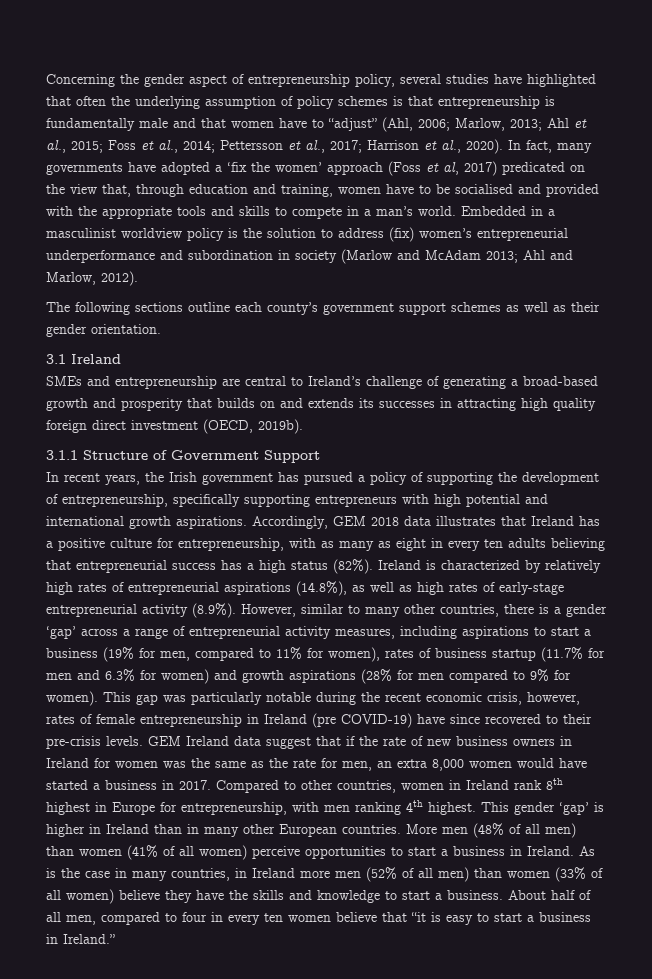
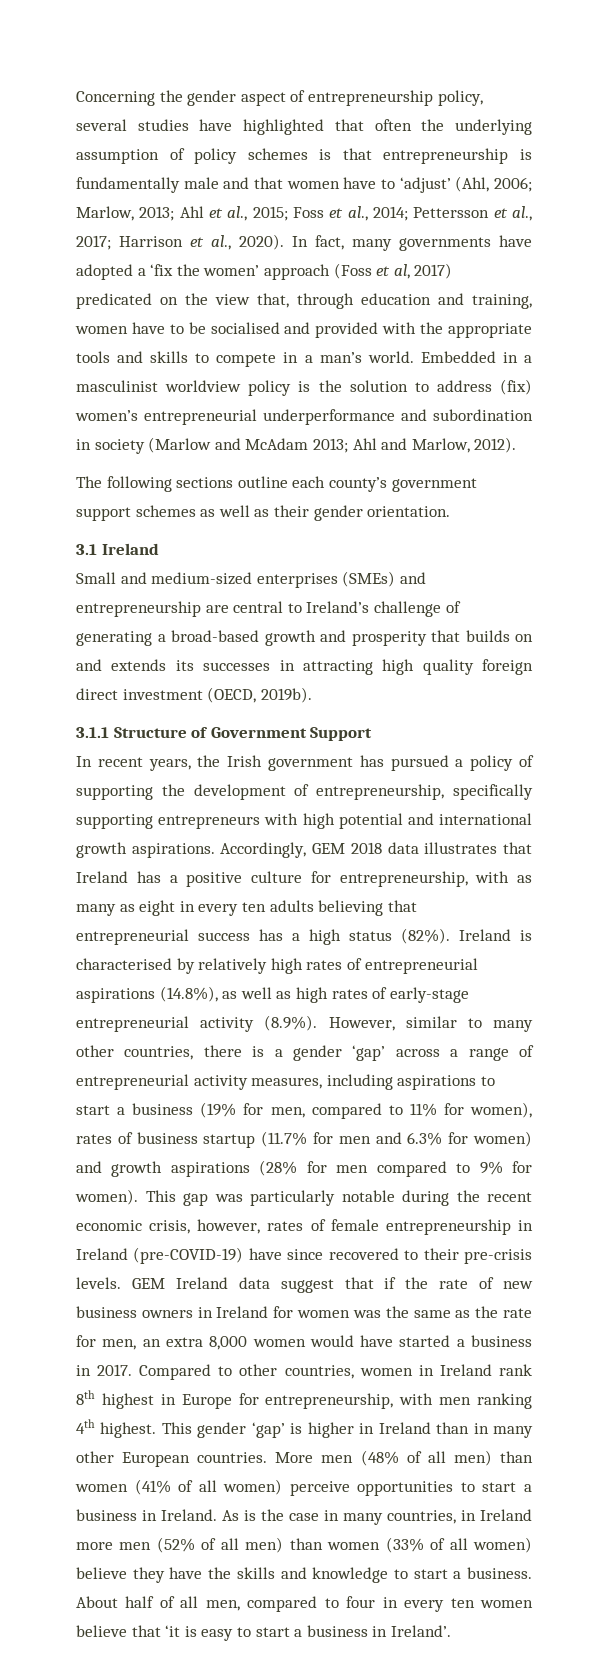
- Concerning the gender aspect of entrepreneurship policy, several studies have highlighted that often the underlying assumption of policy schemes is that entrepreneurship is fundamentally male and that women have to “adjust” (Ahl, 2006; Marlow, 2013; Ahl et al., 2015; Foss et al., 2014; Pettersson et al., 2017; Harrison et al., 2020).
+ Concerning the gender aspect of entrepreneurship policy, several studies have highlighted that often the underlying assumption of policy schemes is that entrepreneurship is fundamentally male and that women have to ‘adjust’ (Ahl, 2006; Marlow, 2013; Ahl et al., 2015; Foss et al., 2014; Pettersson et al., 2017; Harrison et al., 2020).
- SMEs and entrepreneurship are central to Ireland’s challenge of generating a broad-based growth and prosperity that builds on and extends its successes in attracting high quality foreign direct investment (OECD, 2019b).
+ Small and medium-sized enterprises (SMEs) and entrepreneurship are central to Ireland’s challenge of generating a broad-based growth and prosperity that builds on and extends its successes in attracting high quality foreign direct investment (OECD, 2019b).
- Ireland is characterized by relatively high rates of entrepreneurial aspirations (14.8%), as well as high rates of early-stage entrepreneurial activity (8.9%). However, similar to many other countries, there is a gender ‘gap’ across a range of entrepreneurial activity measures, including aspirations to start a business (19% for men, compared to 11% for women), rates of business startup (11.7% for men and 6.3% for women) and growth aspirations (28% for men compared to 9% for women).
+ Ireland is characterised by relatively high rates of entrepreneurial aspirations (14.8%), as well as high rates of early-stage entrepreneurial activity (8.9%). However, similar to many other countries, there is a gender ‘gap’ across a range of entrepreneurial activity measures, including aspirations to start a business (19% for men, compared to 11% for women), rates of business startup (11.7% for men and 6.3% for women) and growth aspirations (28% for men compared to 9% for women).
- This gap was particularly notable during the recent economic crisis, however, rates of female entrepreneurship in Ireland (pre COVID-19) have since recovered to their pre-crisis levels.
+ This gap was particularly notable during the recent economic crisis, however, rates of female entrepreneurship in Ireland (pre-COVID-19) have since recovered to their pre-crisis levels.
- About half of all men, compared to four in every ten women believe that “it is easy to start a business in Ireland.”
+ About half of all men, compared to four in every ten women believe that ‘it is easy to start a business in Ireland’.

